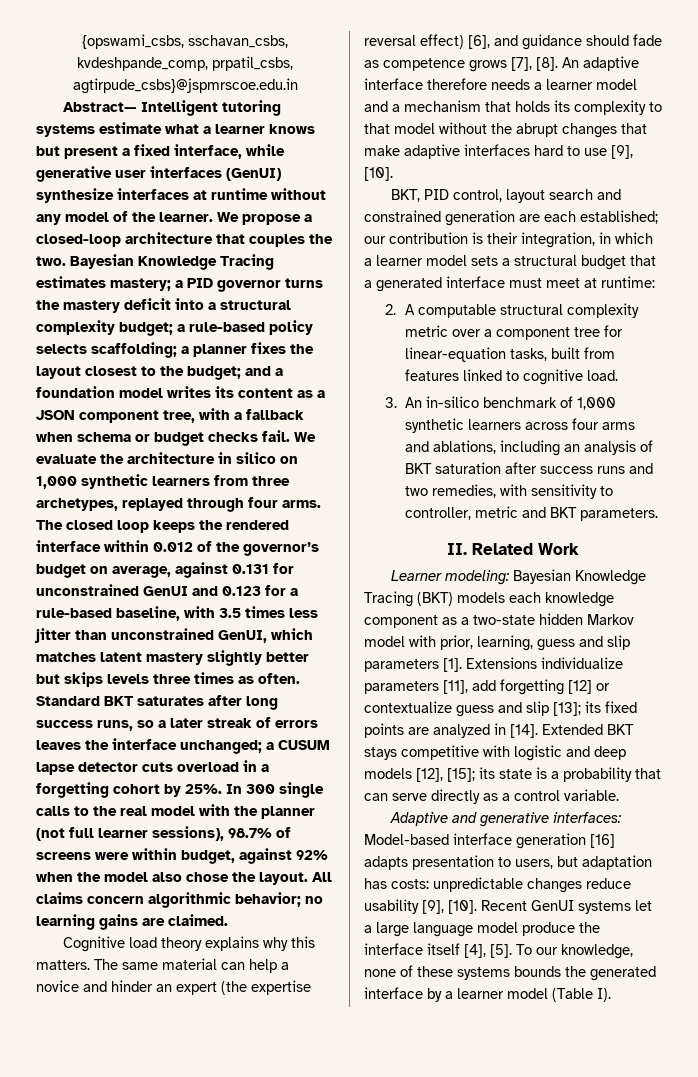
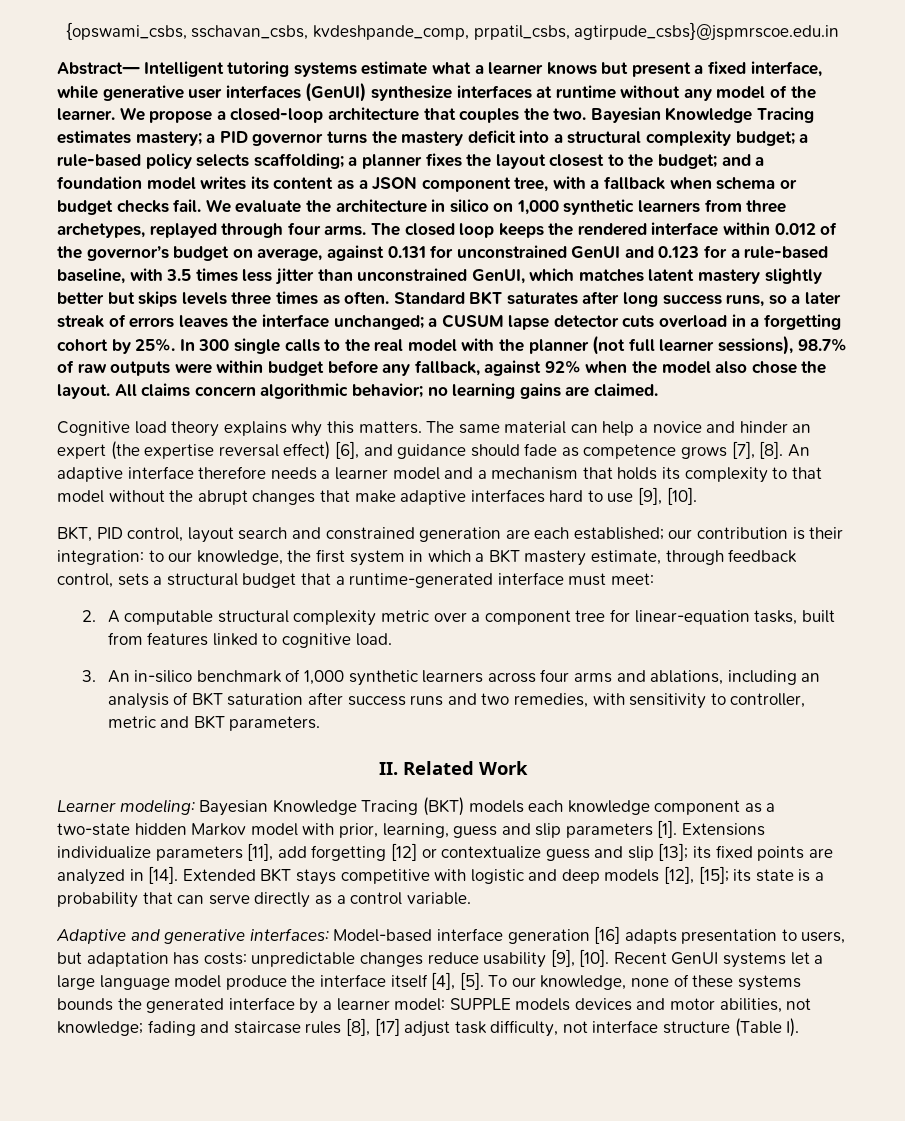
- In 300 single calls to the real model with the planner (not full learner sessions), 98.7% of screens were within budget, against 92% when the model also chose the layout.
+ In 300 single calls to the real model with the planner (not full learner sessions), 98.7% of raw outputs were within budget before any fallback, against 92% when the model also chose the layout.
- BKT, PID control, layout search and constrained generation are each established; our contribution is their integration, in which a learner model sets a structural budget that a generated interface must meet at runtime:
+ BKT, PID control, layout search and constrained generation are each established; our contribution is their integration: to our knowledge, the first system in which a BKT mastery estimate, through feedback control, sets a structural budget that a runtime-generated interface must meet:
- To our knowledge, none of these systems bounds the generated interface by a learner model (Table I).
+ To our knowledge, none of these systems bounds the generated interface by a learner model: SUPPLE models devices and motor abilities, not knowledge; fading and staircase rules [8], [17] adjust task difficulty, not interface structure (Table I).

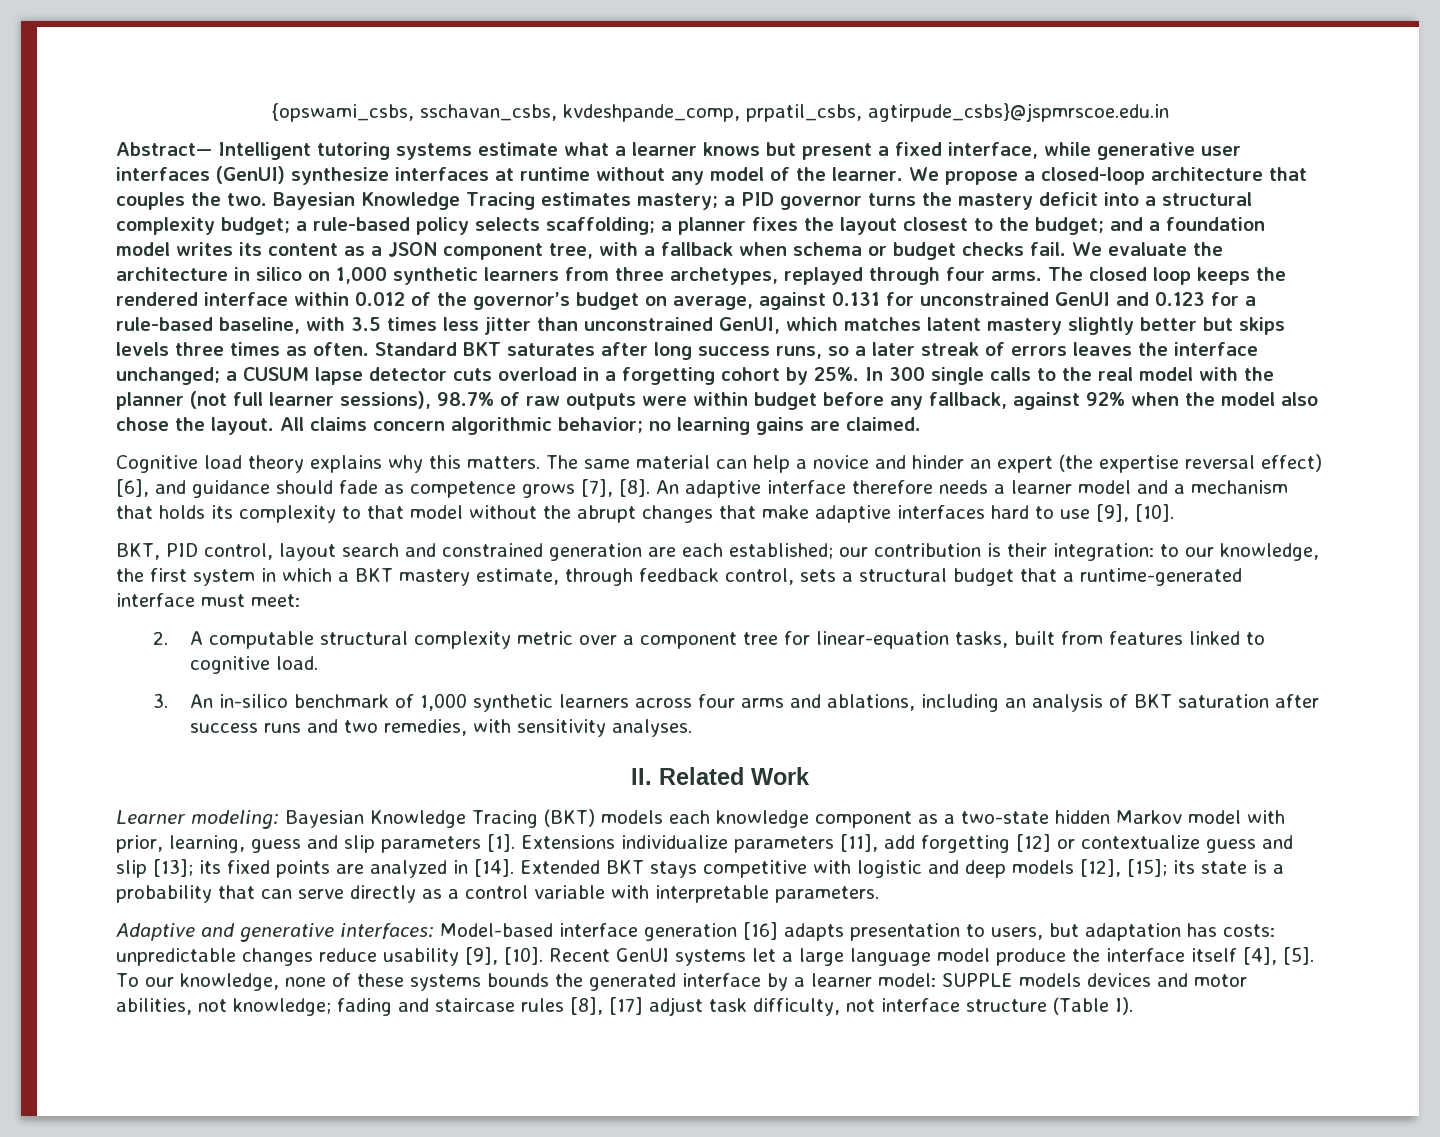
- 3. An in-silico benchmark of 1,000 synthetic learners across four arms and ablations, including an analysis of BKT saturation after success runs and two remedies, with sensitivity to controller, metric and BKT parameters.
+ 3. An in-silico benchmark of 1,000 synthetic learners across four arms and ablations, including an analysis of BKT saturation after success runs and two remedies, with sensitivity analyses.
- Extended BKT stays competitive with logistic and deep models [12], [15]; its state is a probability that can serve directly as a control variable.
+ Extended BKT stays competitive with logistic and deep models [12], [15]; its state is a probability that can serve directly as a control variable with interpretable parameters.

